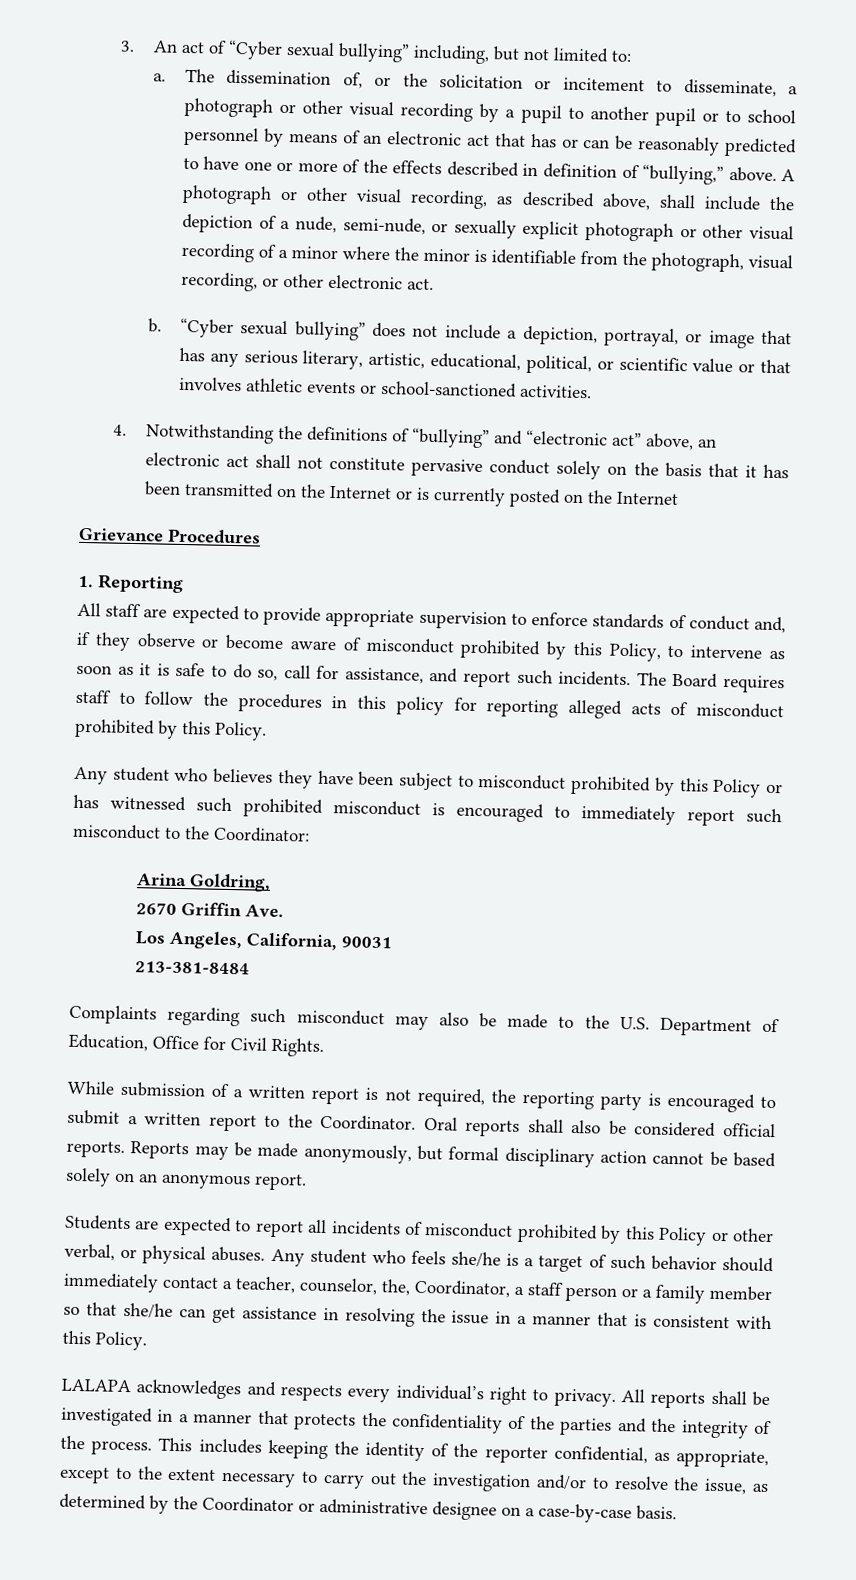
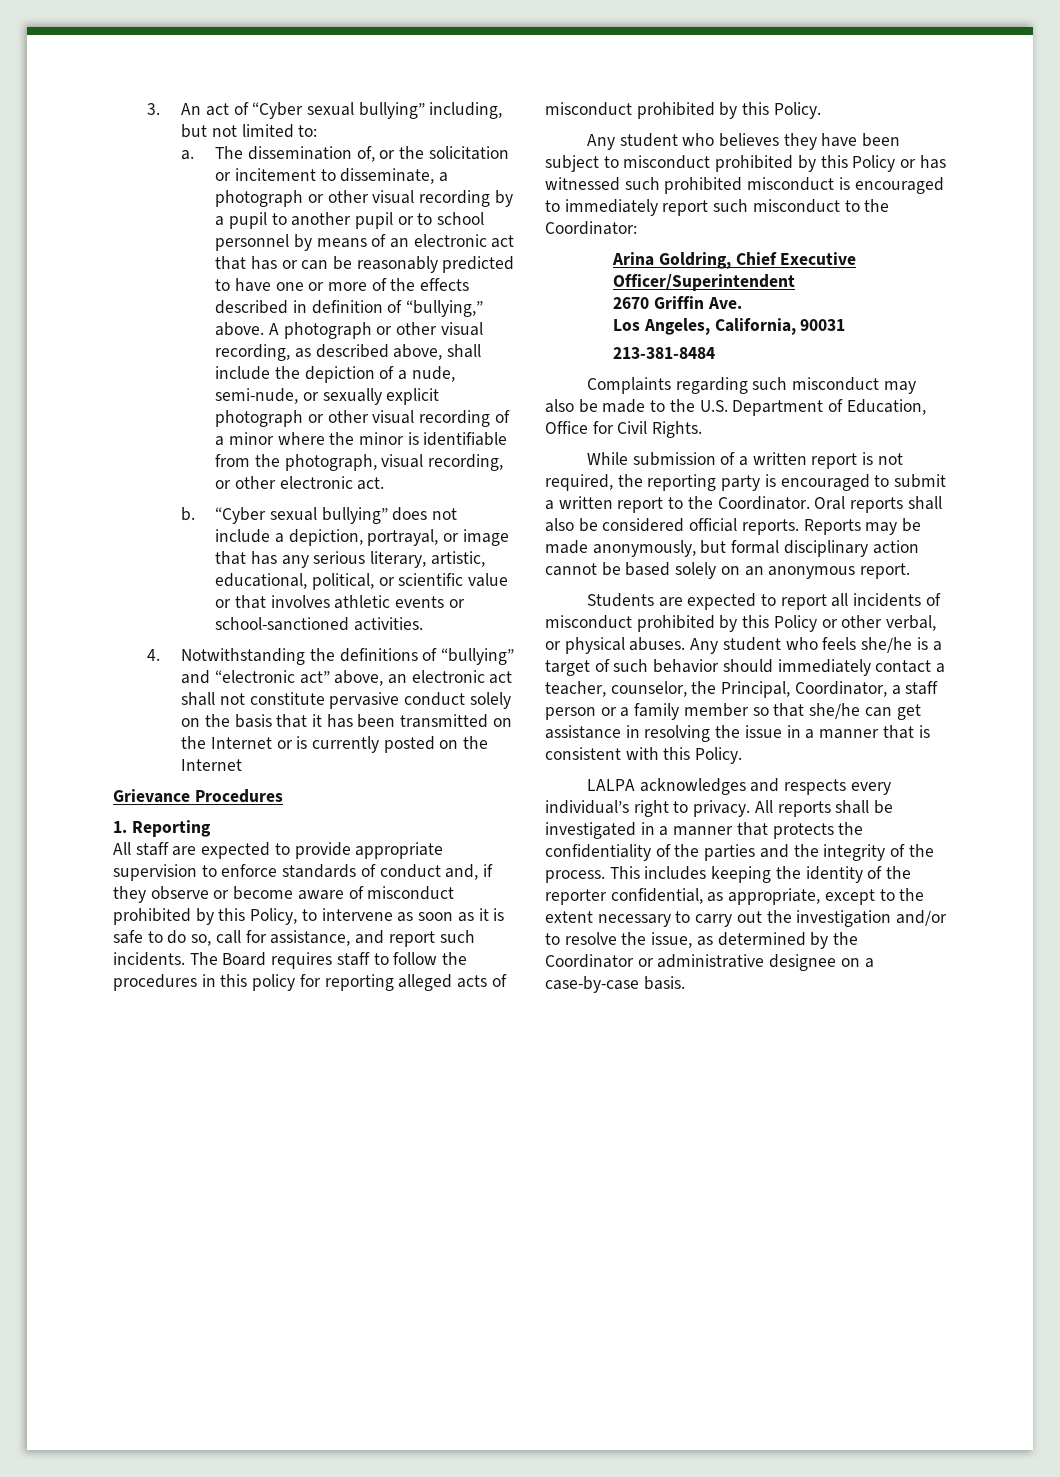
- Arina Goldring,
+ Arina Goldring, Chief Executive Officer/Superintendent
- Any student who feels she/he is a target of such behavior should immediately contact a teacher, counselor, the, Coordinator, a staff person or a family member so that she/he can get assistance in resolving the issue in a manner that is consistent with this Policy.
+ Any student who feels she/he is a target of such behavior should immediately contact a teacher, counselor, the Principal, Coordinator, a staff person or a family member so that she/he can get assistance in resolving the issue in a manner that is consistent with this Policy.
- LALAPA acknowledges and respects every individual’s right to privacy.
+ LALPA acknowledges and respects every individual’s right to privacy.

